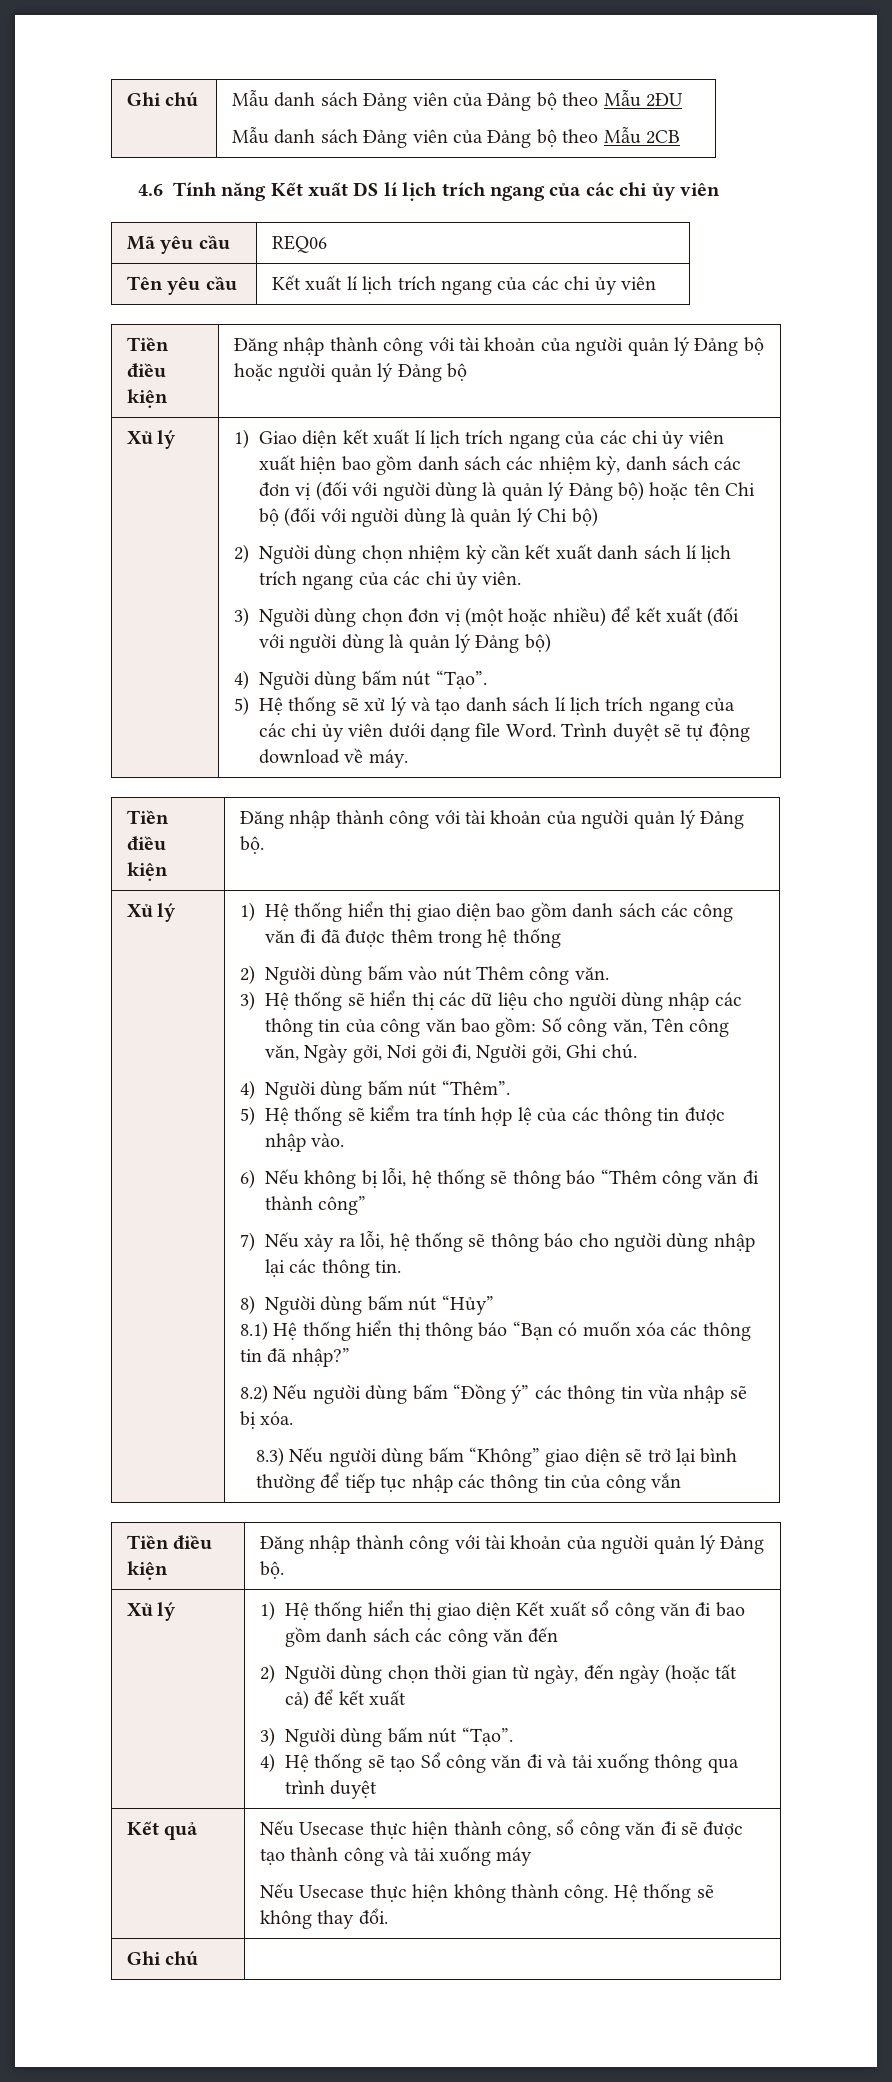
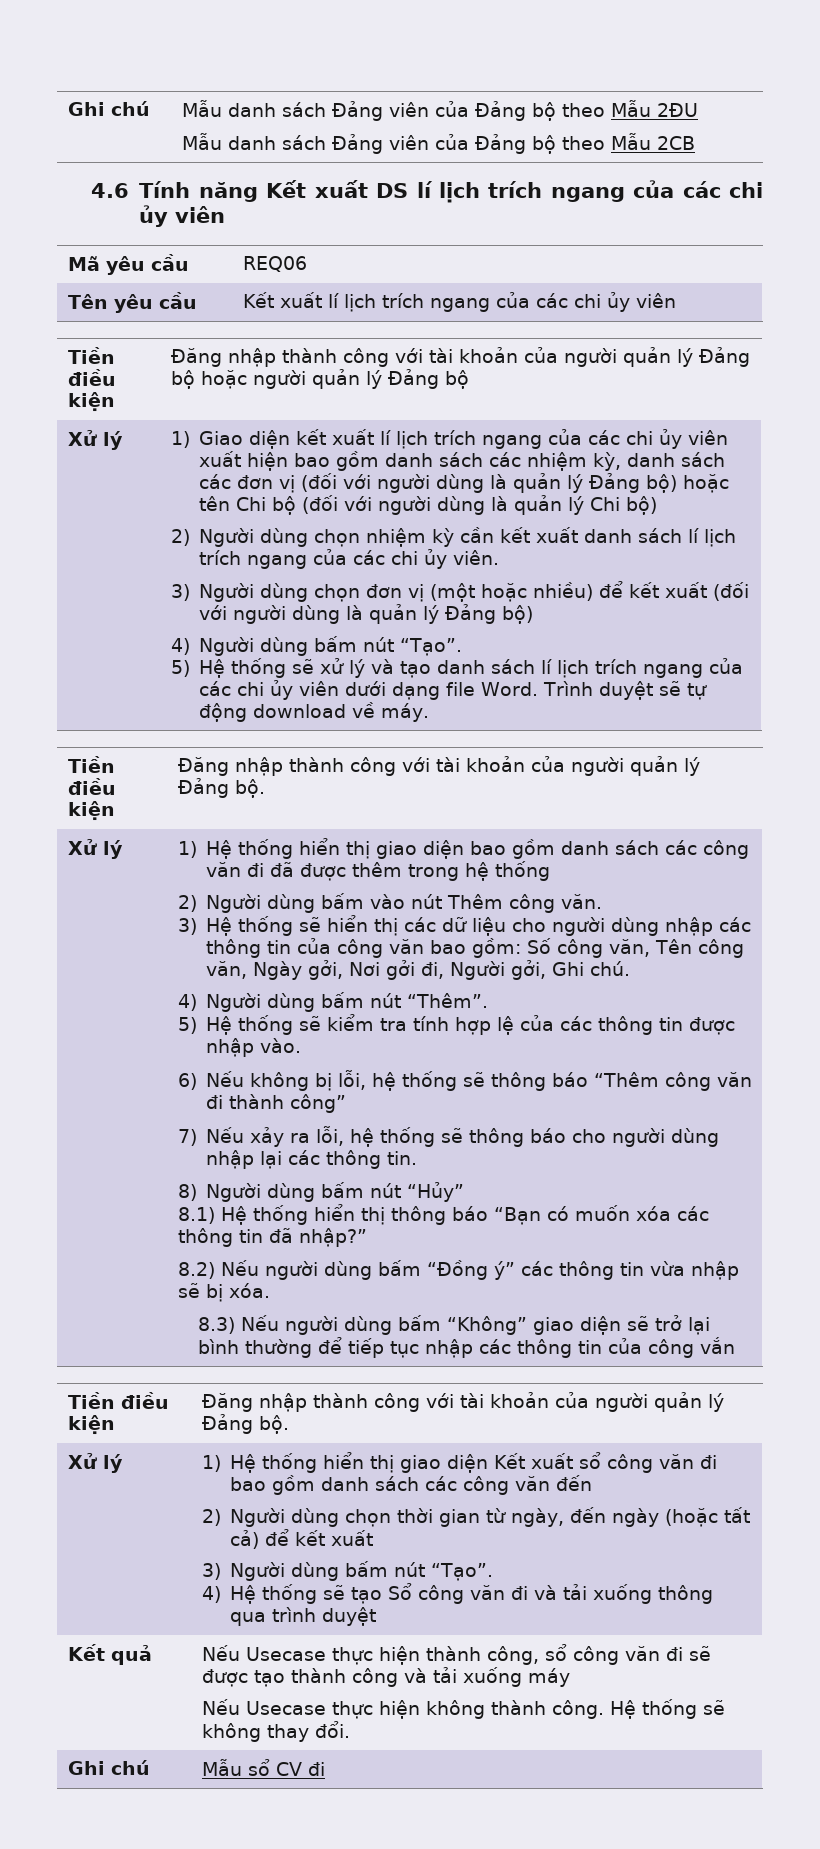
  Kết quả | Nếu Usecase thực hiện thành công, sổ công văn đi sẽ được tạo thành công và tải xuống máy
  Nếu Usecase thực hiện không thành công. Hệ thống sẽ không thay đổi.
- Ghi chú |
+ Ghi chú | Mẫu sổ CV đi

